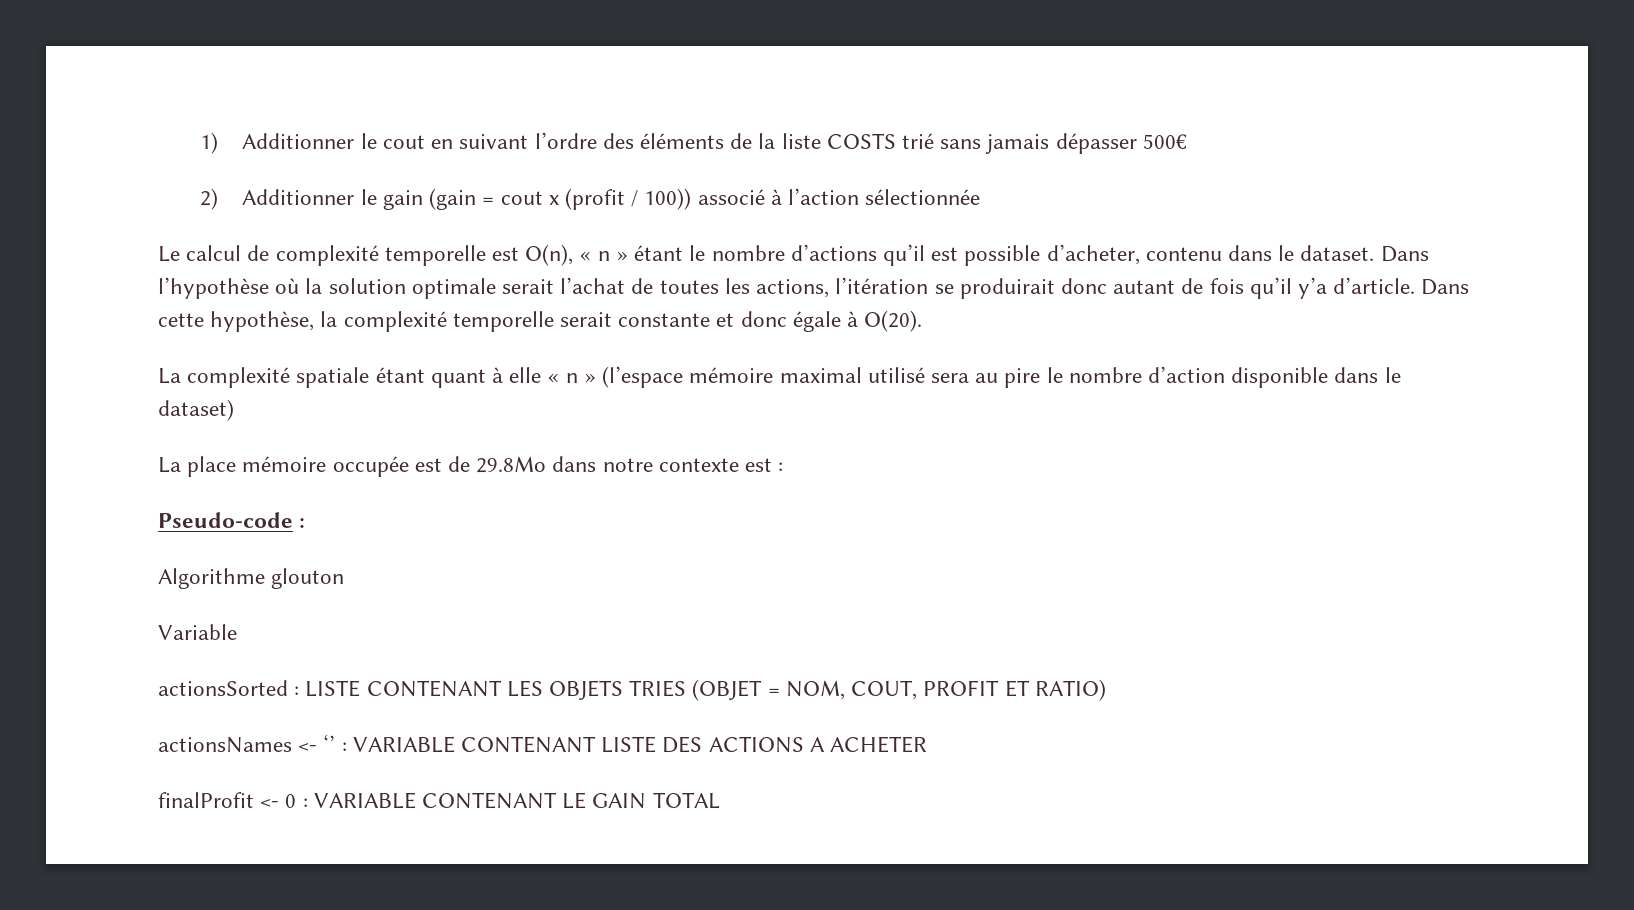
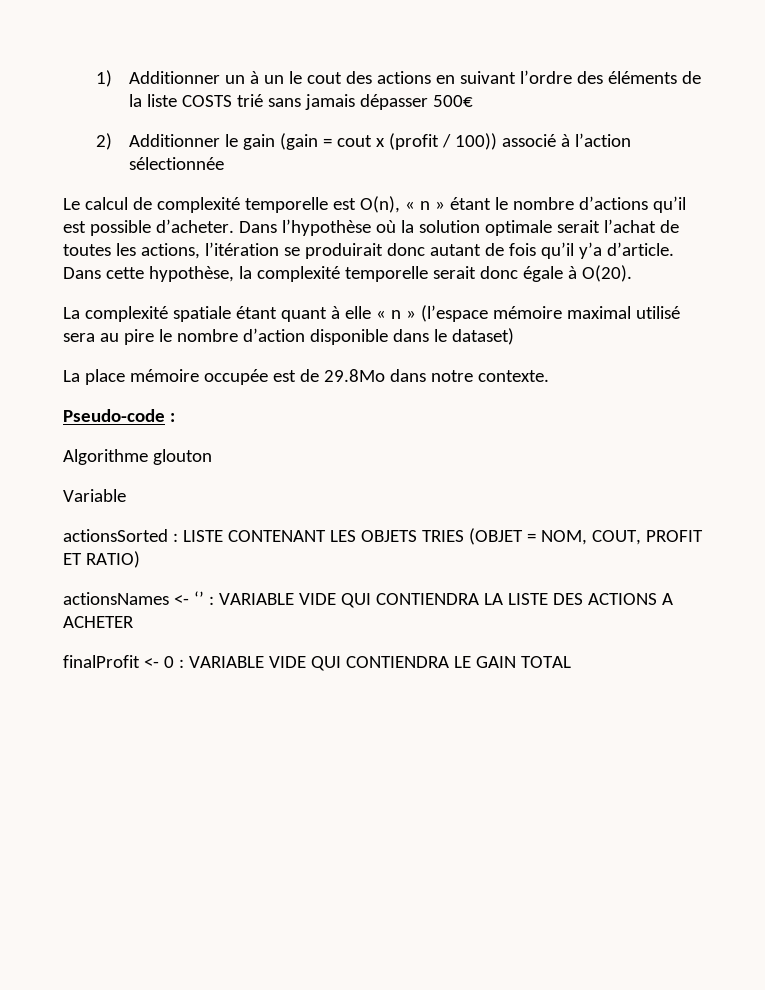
- 1) Additionner le cout en suivant l’ordre des éléments de la liste COSTS trié sans jamais dépasser 500€
+ 1) Additionner un à un le cout des actions en suivant l’ordre des éléments de la liste COSTS trié sans jamais dépasser 500€
- Le calcul de complexité temporelle est O(n), « n » étant le nombre d’actions qu’il est possible d’acheter, contenu dans le dataset.
+ Le calcul de complexité temporelle est O(n), « n » étant le nombre d’actions qu’il est possible d’acheter.
- Dans cette hypothèse, la complexité temporelle serait constante et donc égale à O(20).
+ Dans cette hypothèse, la complexité temporelle serait donc égale à O(20).
- La place mémoire occupée est de 29.8Mo dans notre contexte est :
+ La place mémoire occupée est de 29.8Mo dans notre contexte.
- actionsNames <- ‘’ : VARIABLE CONTENANT LISTE DES ACTIONS A ACHETER
+ actionsNames <- ‘’ : VARIABLE VIDE QUI CONTIENDRA LA LISTE DES ACTIONS A ACHETER
- finalProfit <- 0 : VARIABLE CONTENANT LE GAIN TOTAL
+ finalProfit <- 0 : VARIABLE VIDE QUI CONTIENDRA LE GAIN TOTAL

